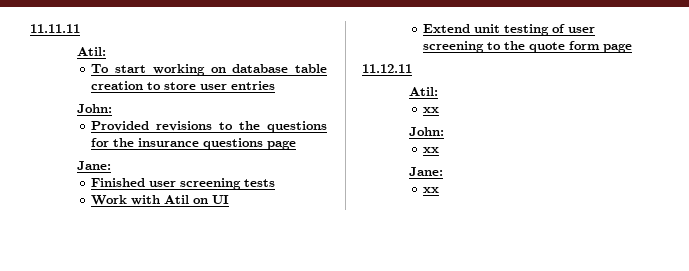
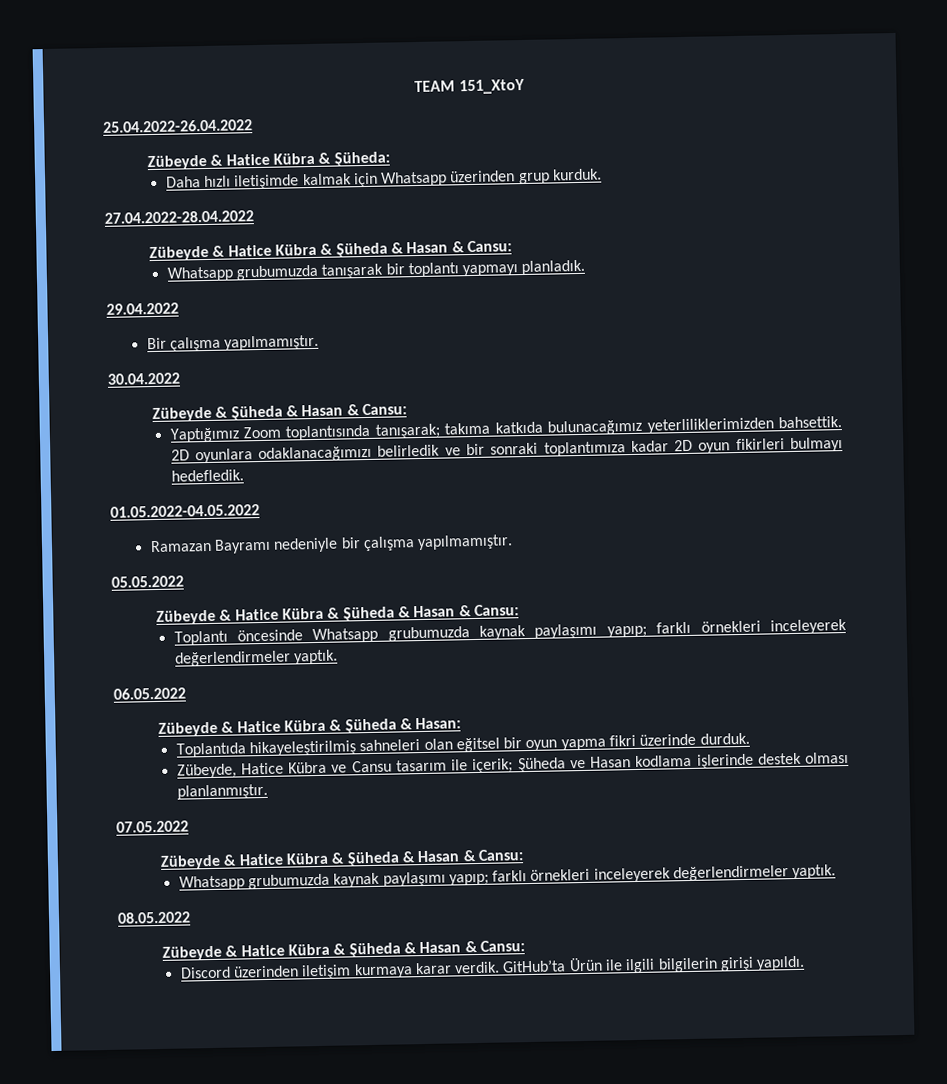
- 11.11.11
- Atil:
- To start working on database table creation to store user entries
- John:
- Provided revisions to the questions for the insurance questions page
- Jane:
- Finished user screening tests
- Work with Atil on UI
- Extend unit testing of user screening to the quote form page
- 11.12.11
- Atil:
- xx
- John:
- xx
- Jane:
- xx
+ TEAM 151_XtoY
+ 25.04.2022-26.04.2022
+ Zübeyde & Hatice Kübra & Şüheda:
+ Daha hızlı iletişimde kalmak için Whatsapp üzerinden grup kurduk.
+ 27.04.2022-28.04.2022
+ Zübeyde & Hatice Kübra & Şüheda & Hasan & Cansu:
+ Whatsapp grubumuzda tanışarak bir toplantı yapmayı planladık.
+ 29.04.2022
+ Bir çalışma yapılmamıştır.
+ 30.04.2022
+ Zübeyde & Şüheda & Hasan & Cansu:
+ Yaptığımız Zoom toplantısında tanışarak; takıma katkıda bulunacağımız yeterliliklerimizden bahsettik. 2D oyunlara odaklanacağımızı belirledik ve bir sonraki toplantımıza kadar 2D oyun fikirleri bulmayı hedefledik.
+ 01.05.2022-04.05.2022
+ Ramazan Bayramı nedeniyle bir çalışma yapılmamıştır.
+ 05.05.2022
+ Zübeyde & Hatice Kübra & Şüheda & Hasan & Cansu:
+ Toplantı öncesinde Whatsapp grubumuzda kaynak paylaşımı yapıp; farklı örnekleri inceleyerek değerlendirmeler yaptık.
+ 06.05.2022
+ Zübeyde & Hatice Kübra & Şüheda & Hasan:
+ Toplantıda hikayeleştirilmiş sahneleri olan eğitsel bir oyun yapma fikri üzerinde durduk.
+ Zübeyde, Hatice Kübra ve Cansu tasarım ile içerik; Şüheda ve Hasan kodlama işlerinde destek olması planlanmıştır.
+ 07.05.2022
+ Zübeyde & Hatice Kübra & Şüheda & Hasan & Cansu:
+ Whatsapp grubumuzda kaynak paylaşımı yapıp; farklı örnekleri inceleyerek değerlendirmeler yaptık.
+ 08.05.2022
+ Zübeyde & Hatice Kübra & Şüheda & Hasan & Cansu:
+ Discord üzerinden iletişim kurmaya karar verdik. GitHub’ta Ürün ile ilgili bilgilerin girişi yapıldı.

